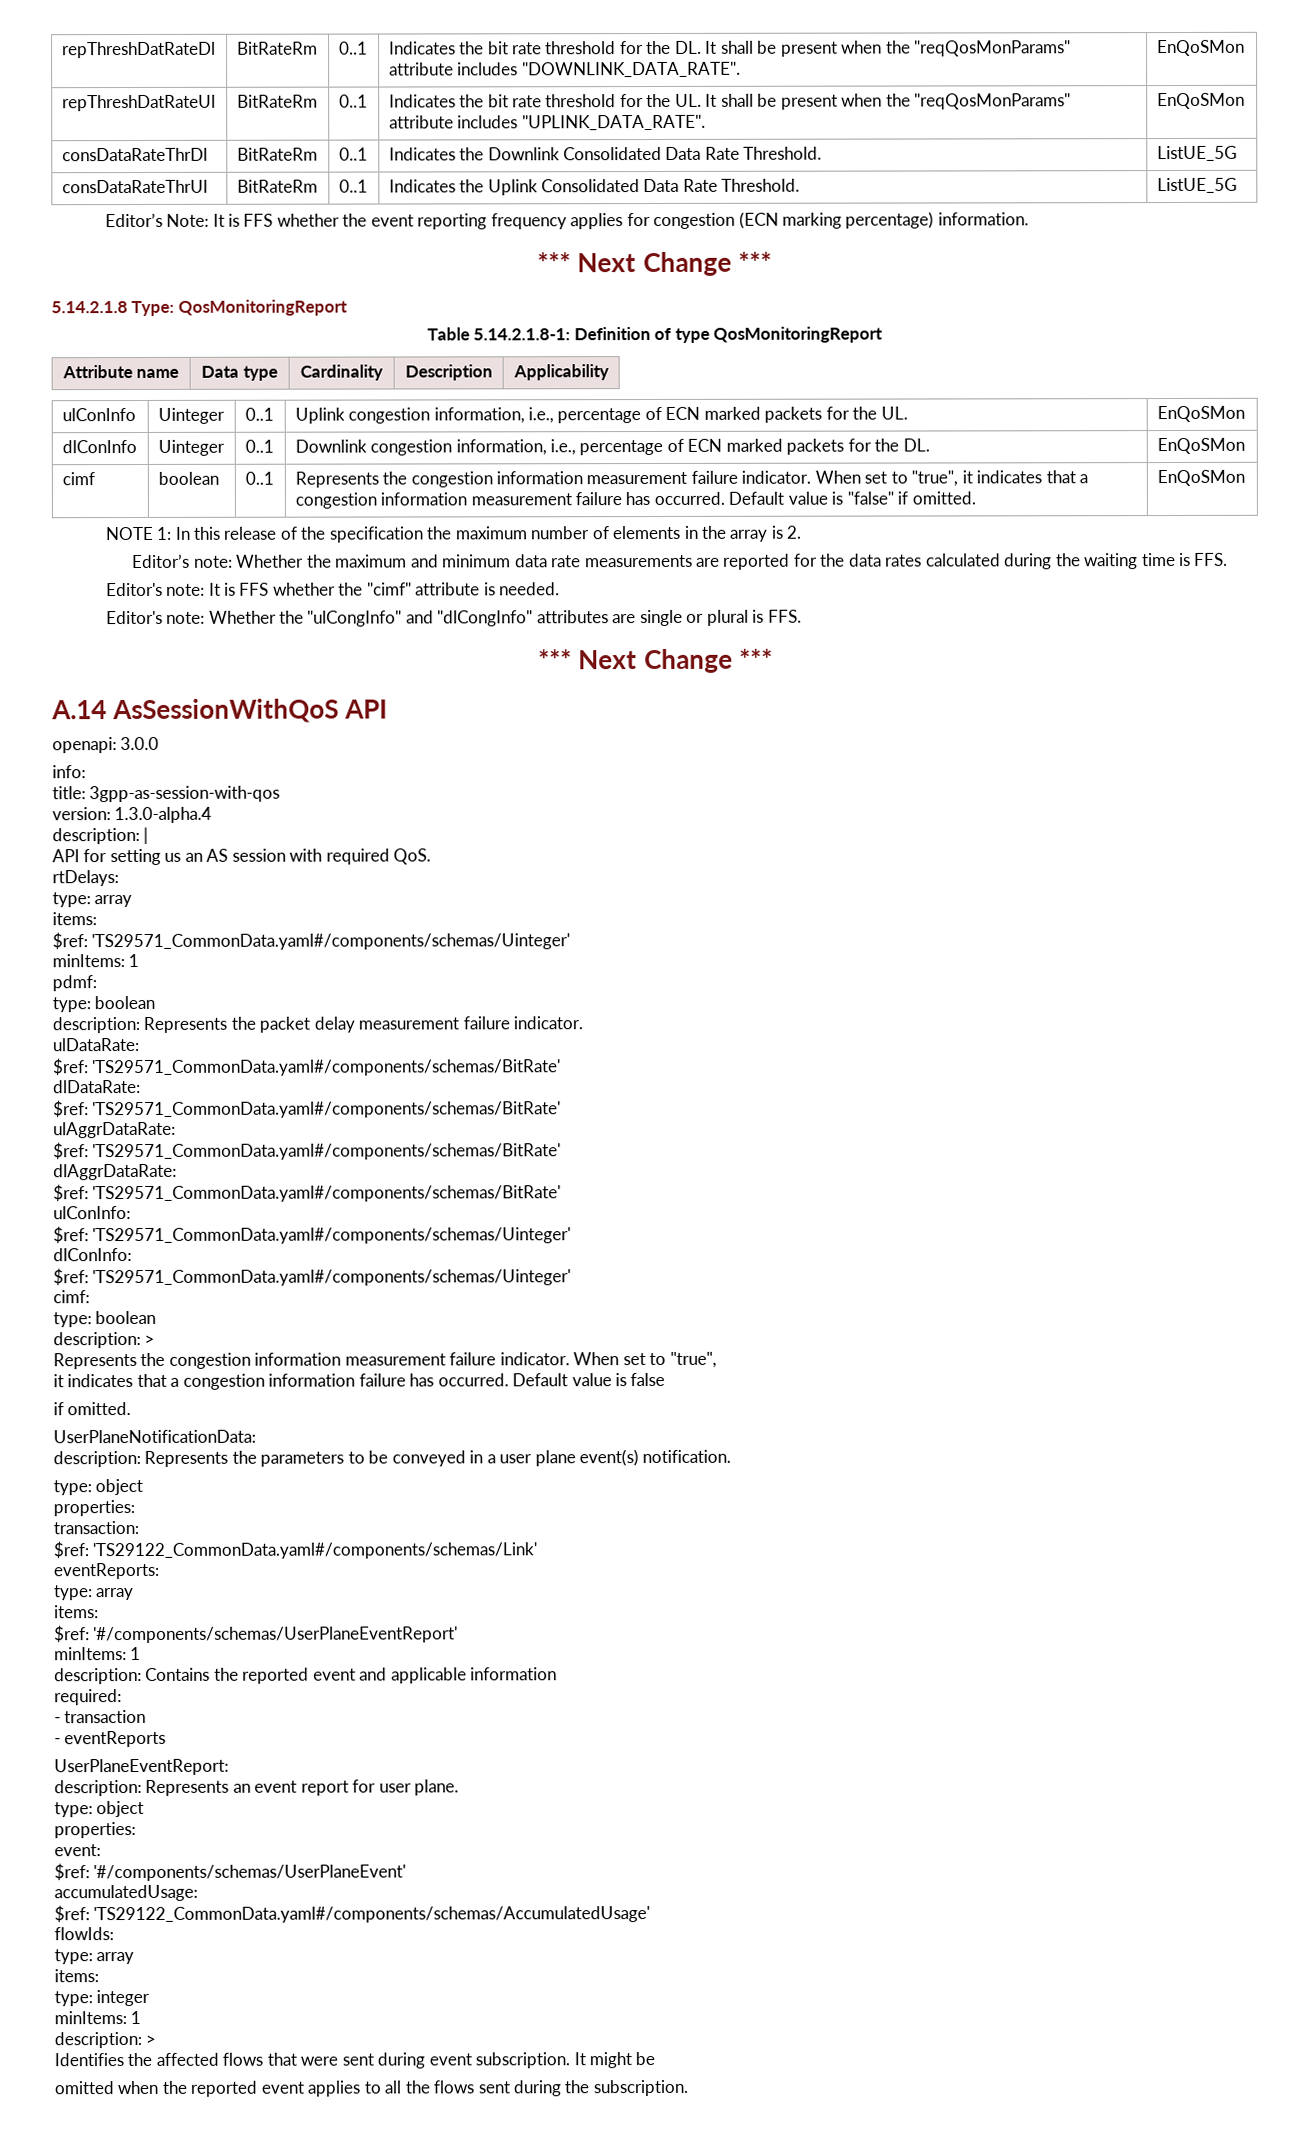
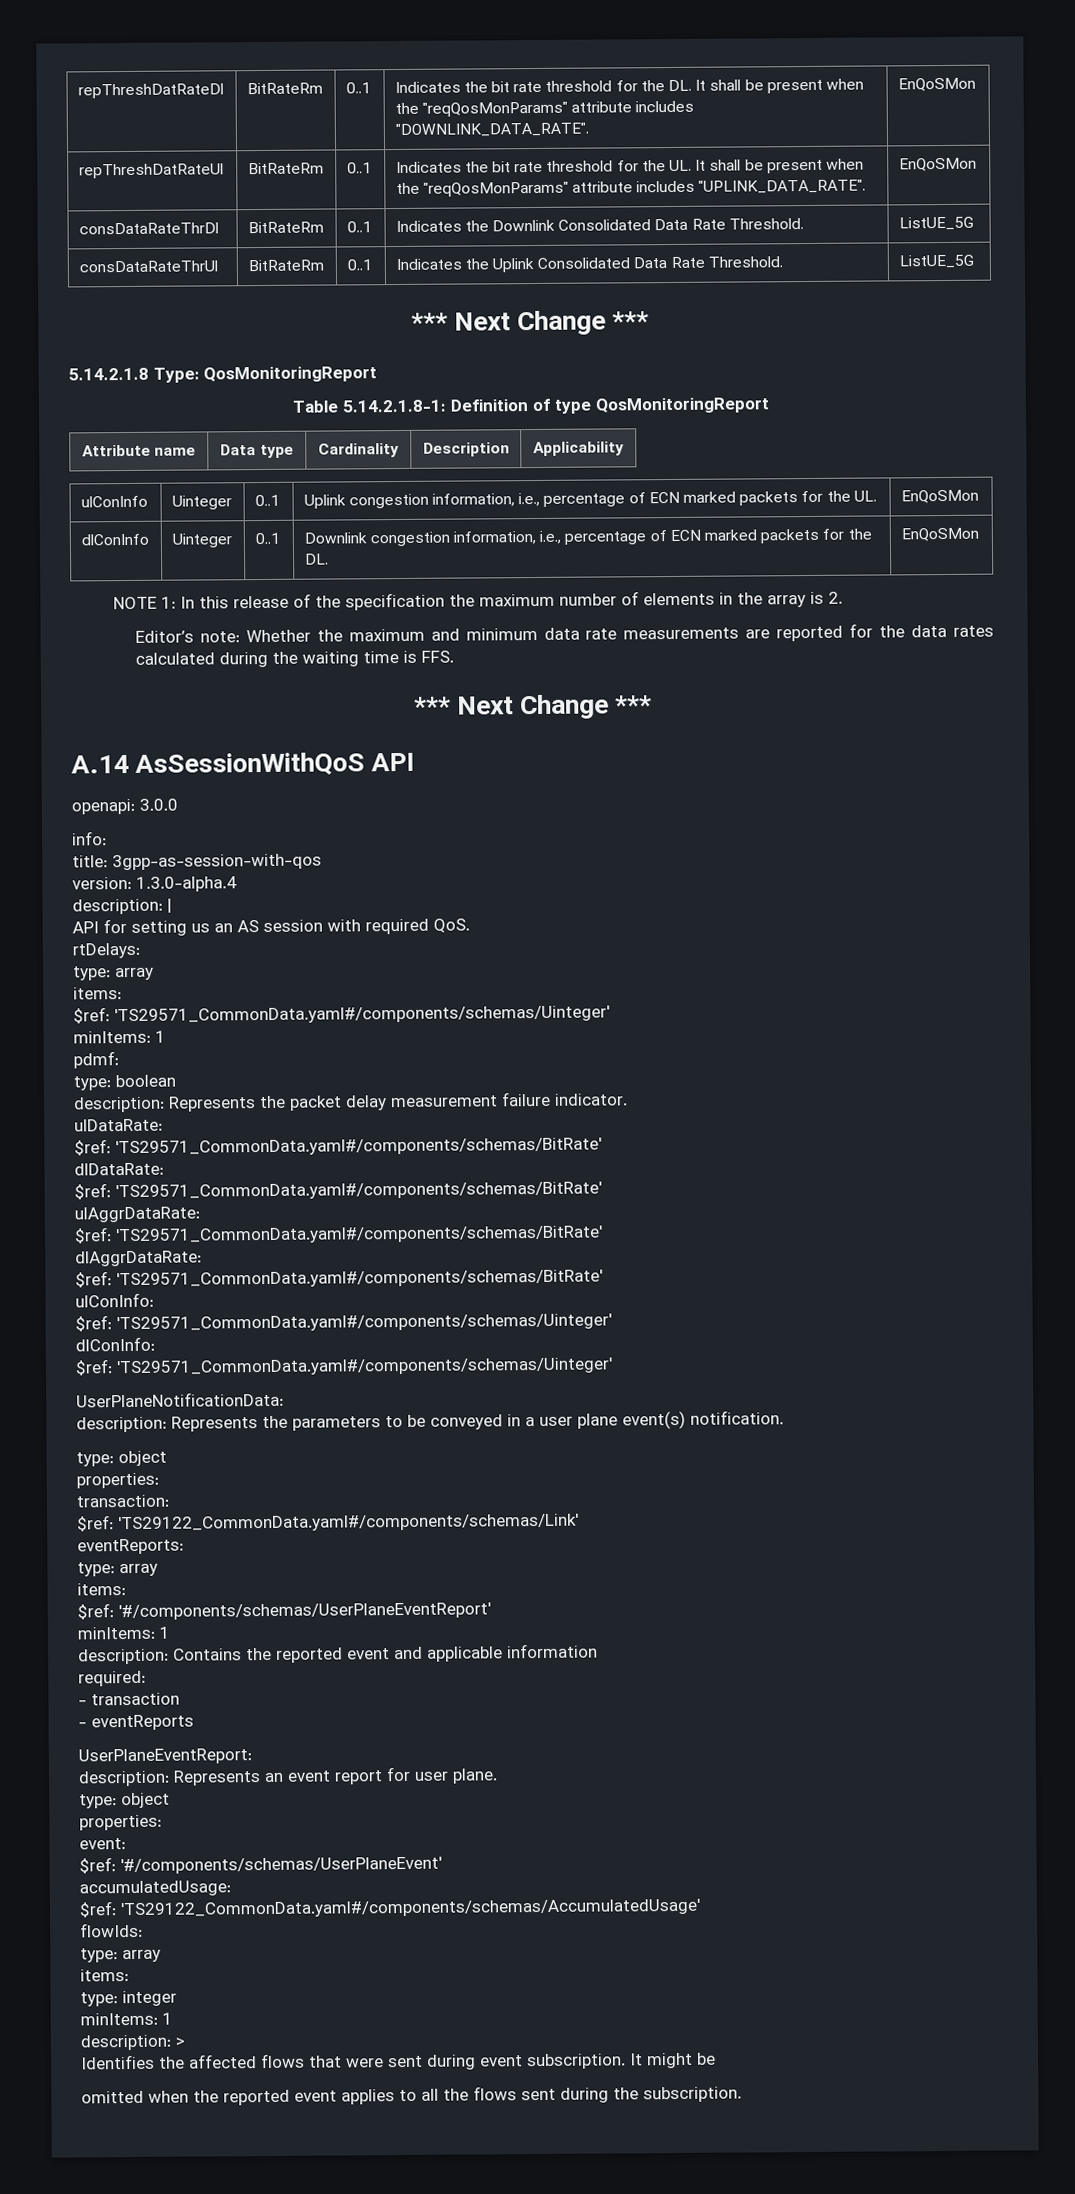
- Editor’s Note: It is FFS whether the event reporting frequency applies for congestion (ECN marking percentage) information.
- cimf | boolean | 0..1 | Represents the congestion information measurement failure indicator. When set to "true", it indicates that a congestion information measurement failure has occurred. Default value is "false" if omitted. | EnQoSMon
- Editor's note: It is FFS whether the "cimf" attribute is needed.
- Editor's note: Whether the "ulCongInfo" and "dlCongInfo" attributes are single or plural is FFS.
- cimf:
- type: boolean
- description: >
- Represents the congestion information measurement failure indicator. When set to "true",
- it indicates that a congestion information failure has occurred. Default value is false
- if omitted.

